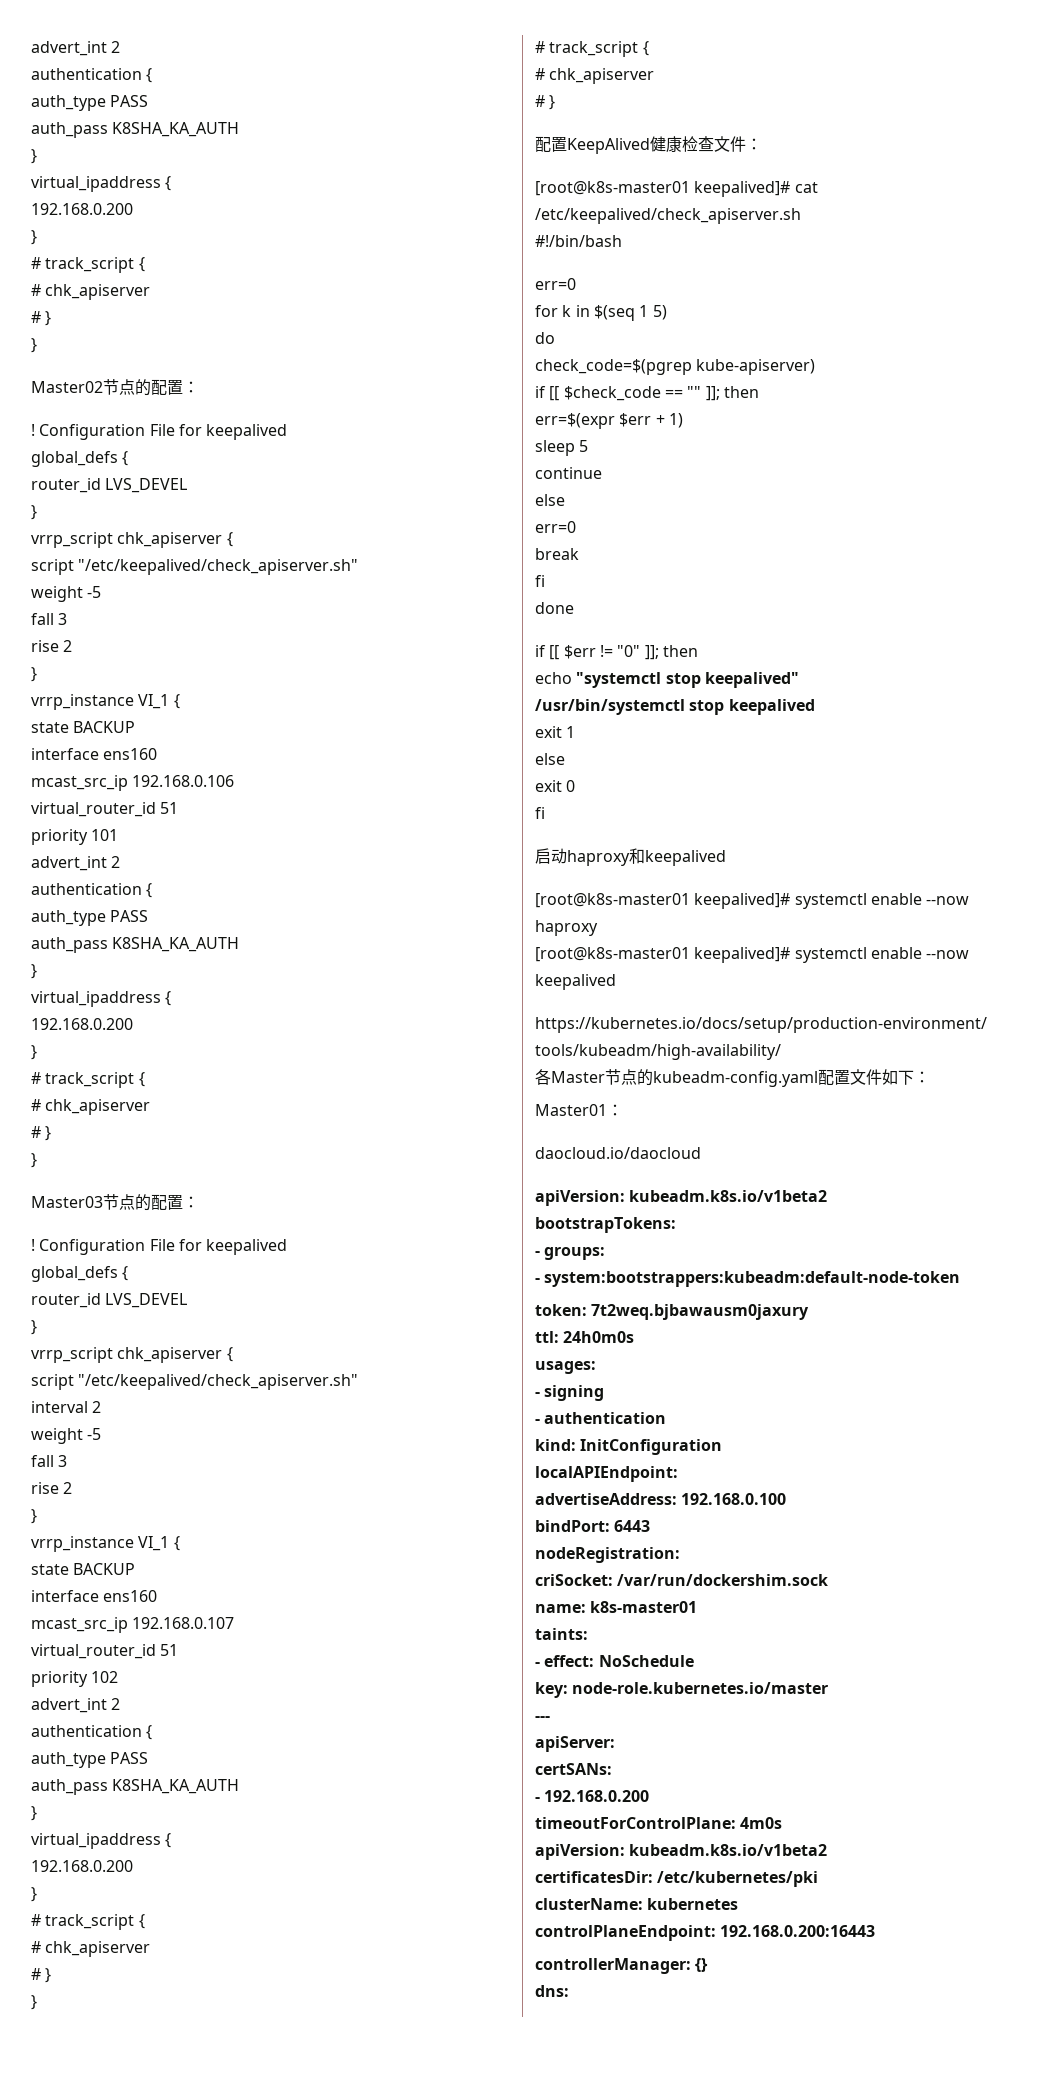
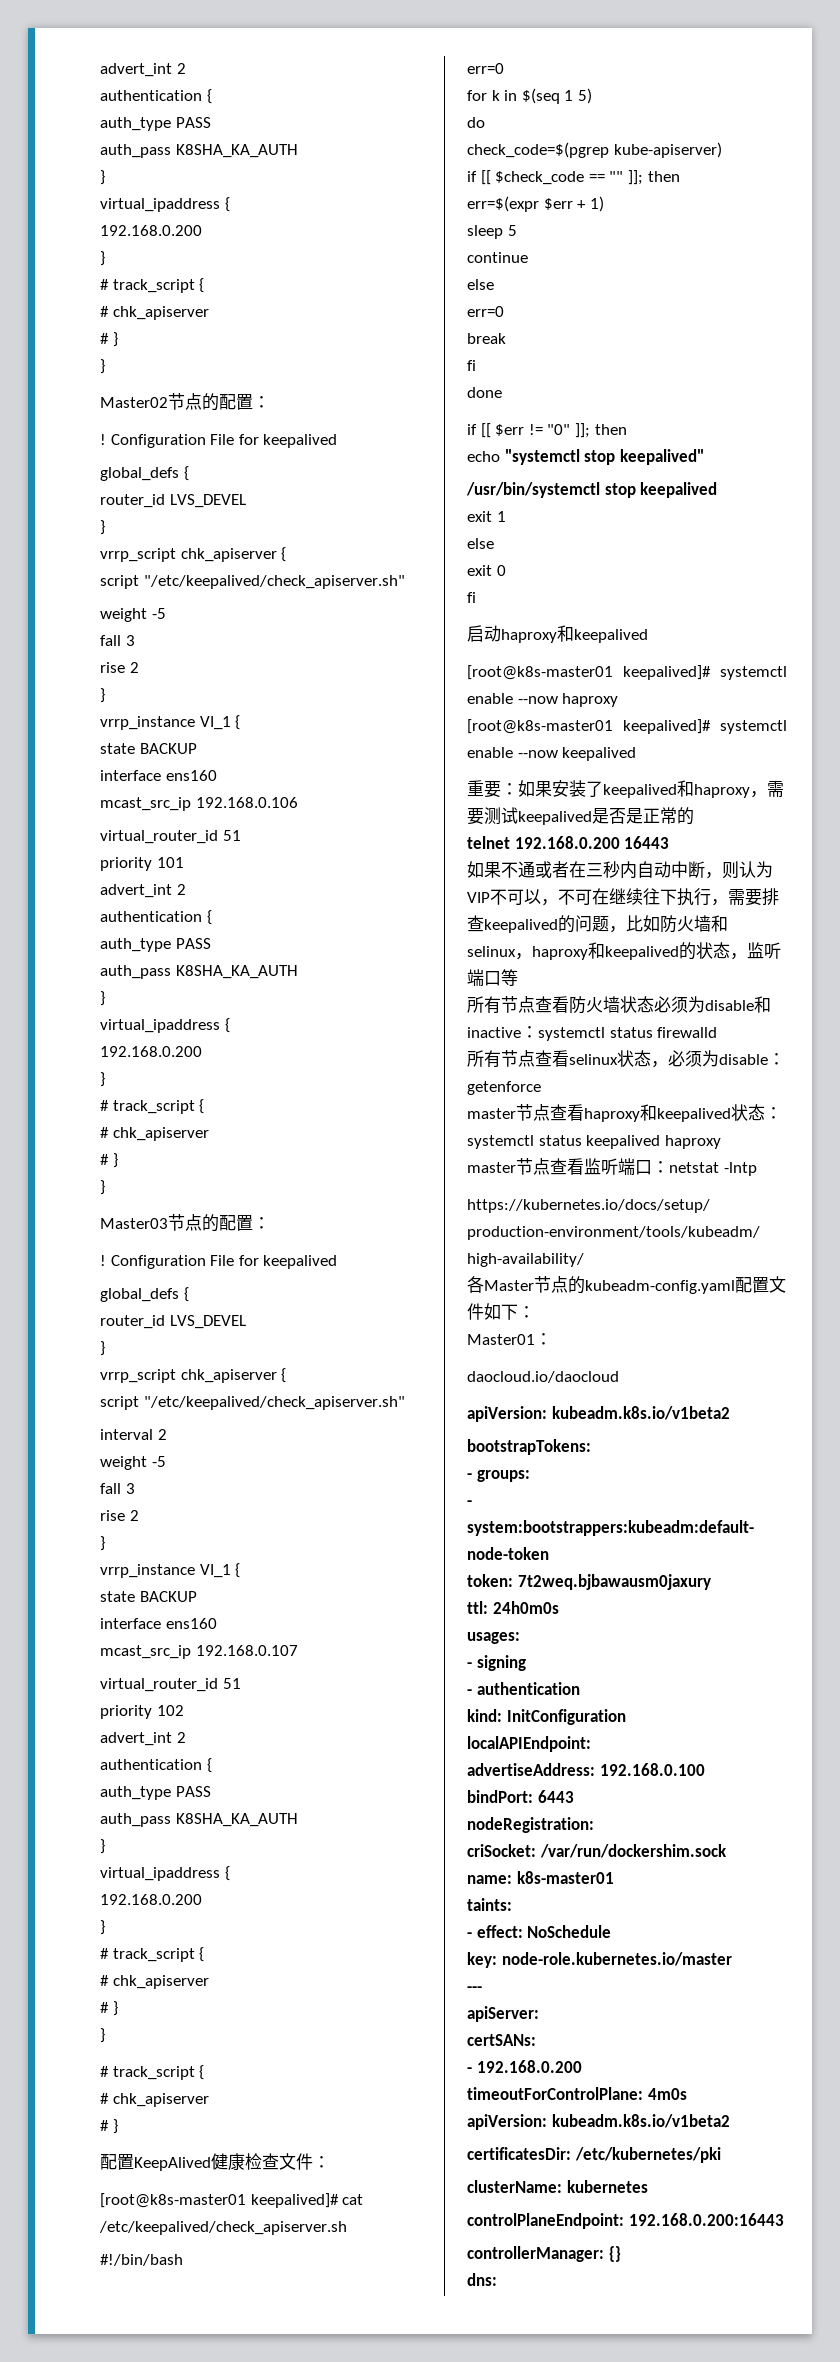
+ 重要：如果安装了keepalived和haproxy，需要测试keepalived是否是正常的
+ telnet 192.168.0.200 16443
+ 如果不通或者在三秒内自动中断，则认为VIP不可以，不可在继续往下执行，需要排查keepalived的问题，比如防火墙和selinux，haproxy和keepalived的状态，监听端口等
+ 所有节点查看防火墙状态必须为disable和inactive：systemctl status firewalld
+ 所有节点查看selinux状态，必须为disable：getenforce
+ master节点查看haproxy和keepalived状态：systemctl status keepalived haproxy
+ master节点查看监听端口：netstat -lntp

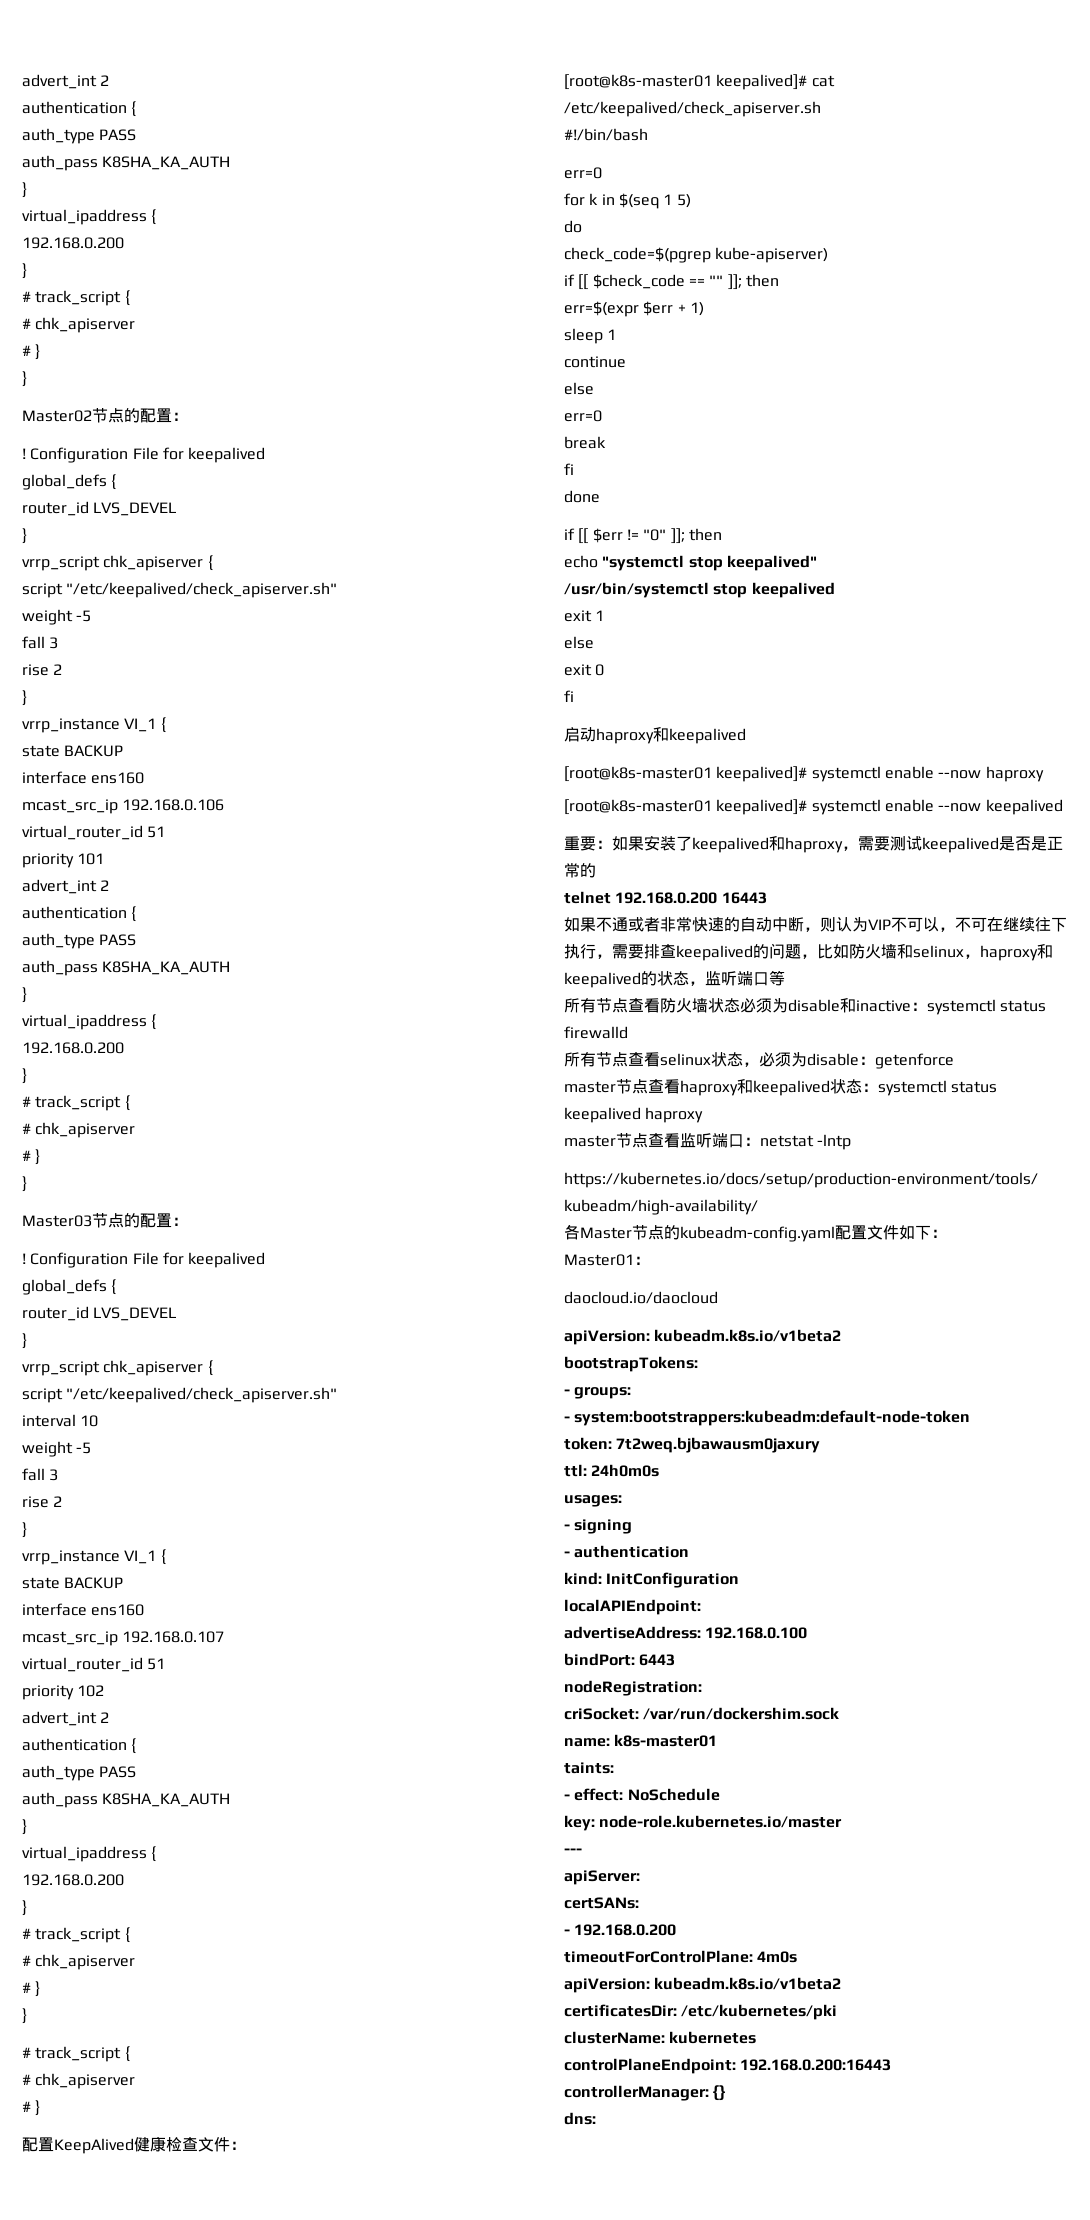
- interval 2
+ interval 10
- sleep 5
+ sleep 1
- 如果不通或者在三秒内自动中断，则认为VIP不可以，不可在继续往下执行，需要排查keepalived的问题，比如防火墙和selinux，haproxy和keepalived的状态，监听端口等
+ 如果不通或者非常快速的自动中断，则认为VIP不可以，不可在继续往下执行，需要排查keepalived的问题，比如防火墙和selinux，haproxy和keepalived的状态，监听端口等

